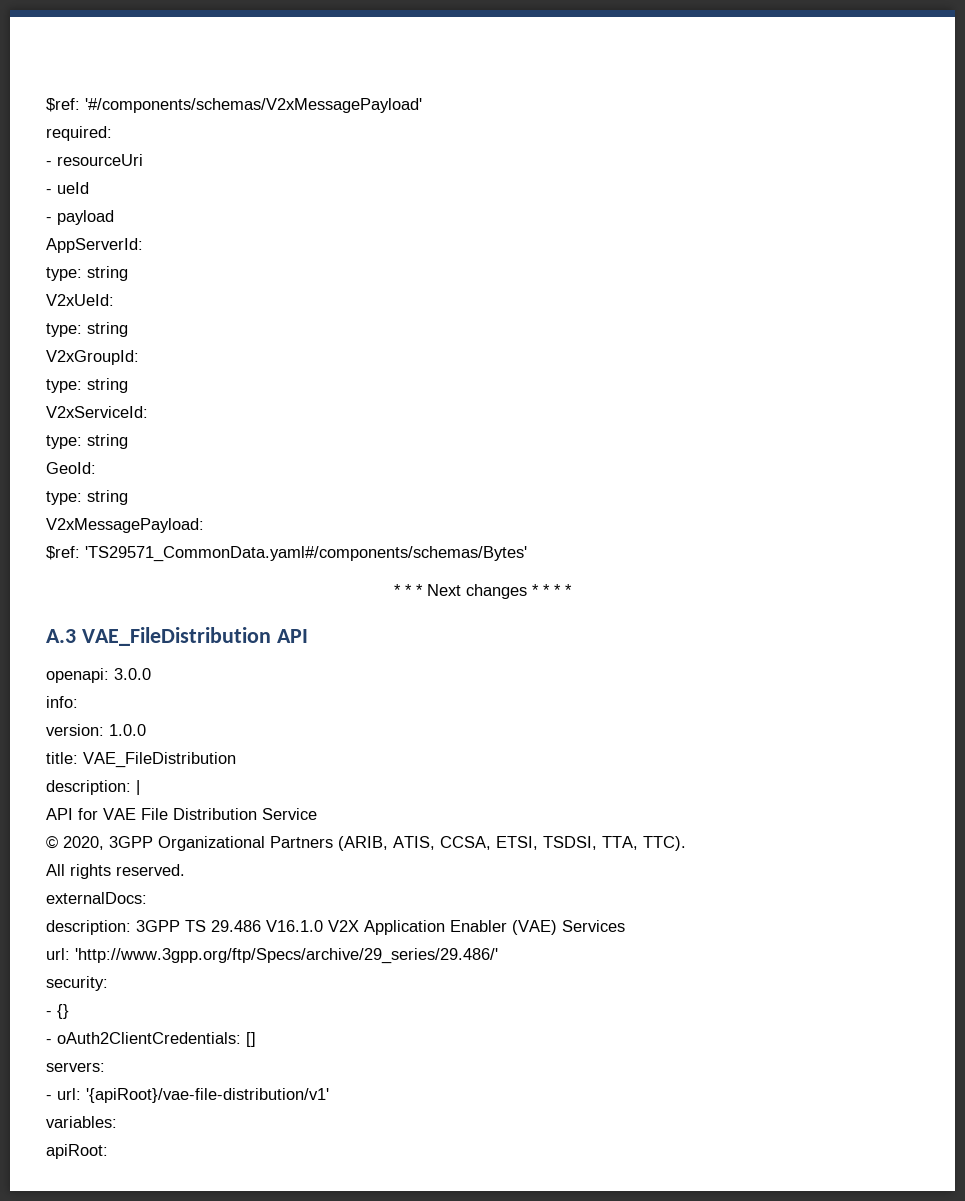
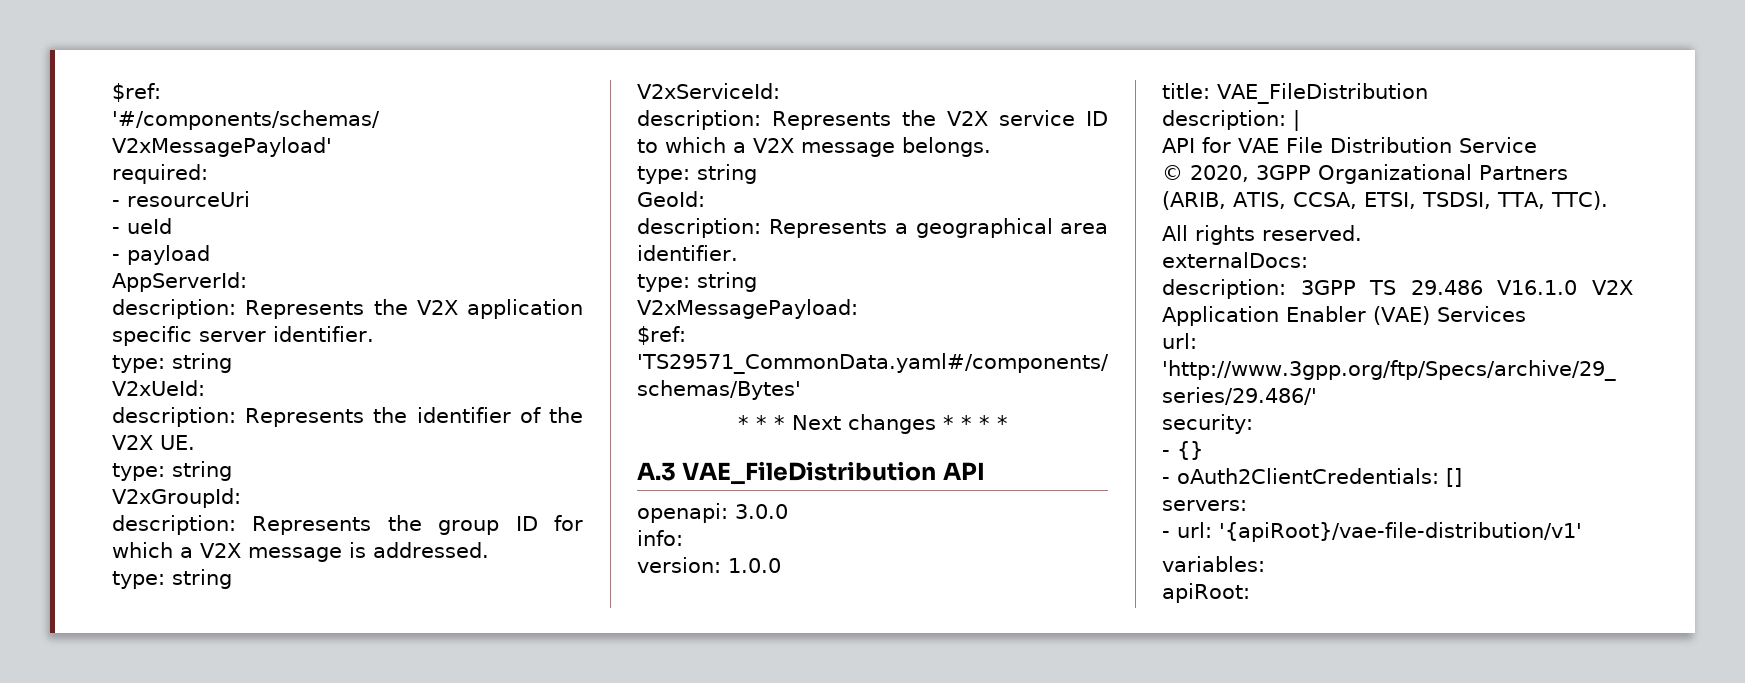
  AppServerId:
+ description: Represents the V2X application specific server identifier.
  type: string
  V2xUeId:
+ description: Represents the identifier of the V2X UE.
  type: string
  V2xGroupId:
+ description: Represents the group ID for which a V2X message is addressed.
  type: string
  V2xServiceId:
+ description: Represents the V2X service ID to which a V2X message belongs.
  type: string
  GeoId:
+ description: Represents a geographical area identifier.

